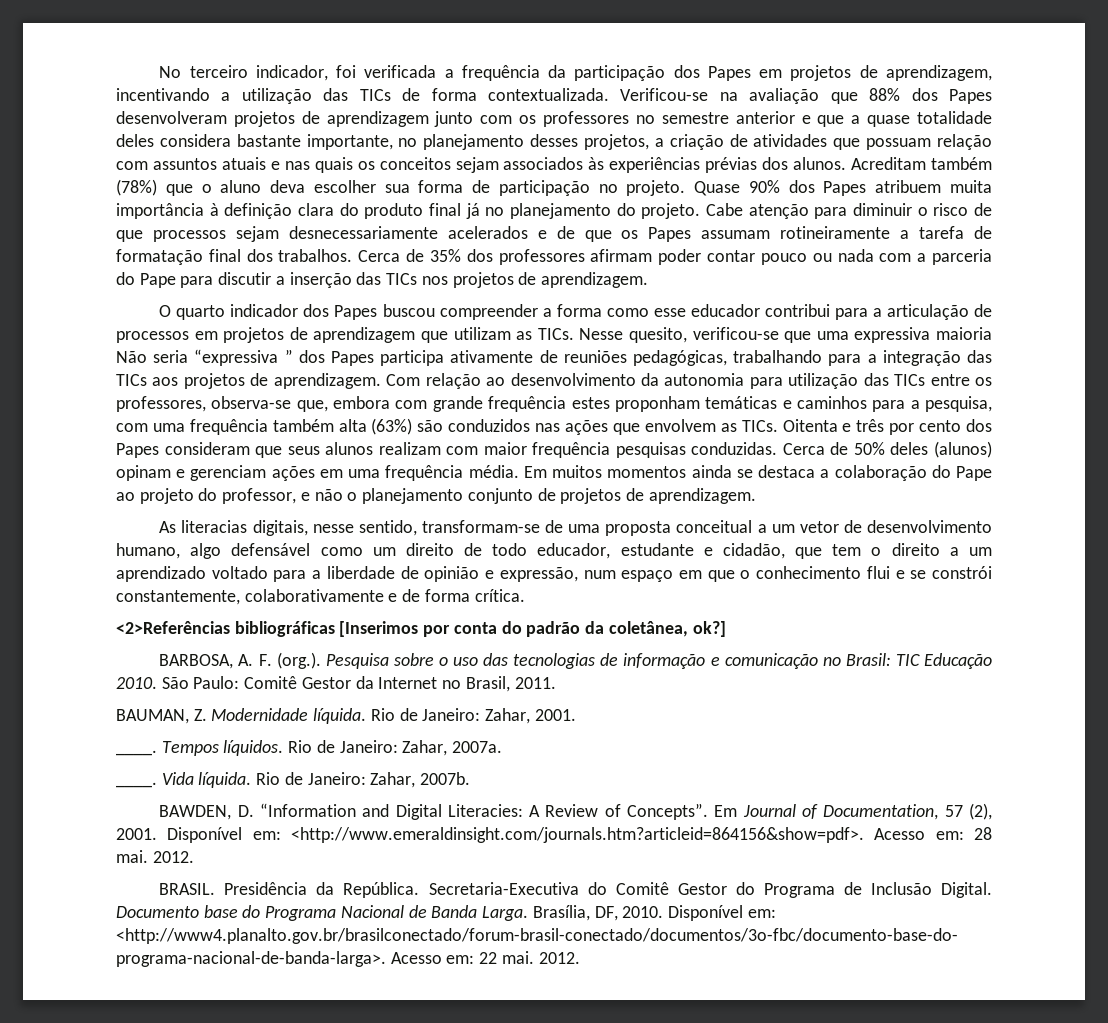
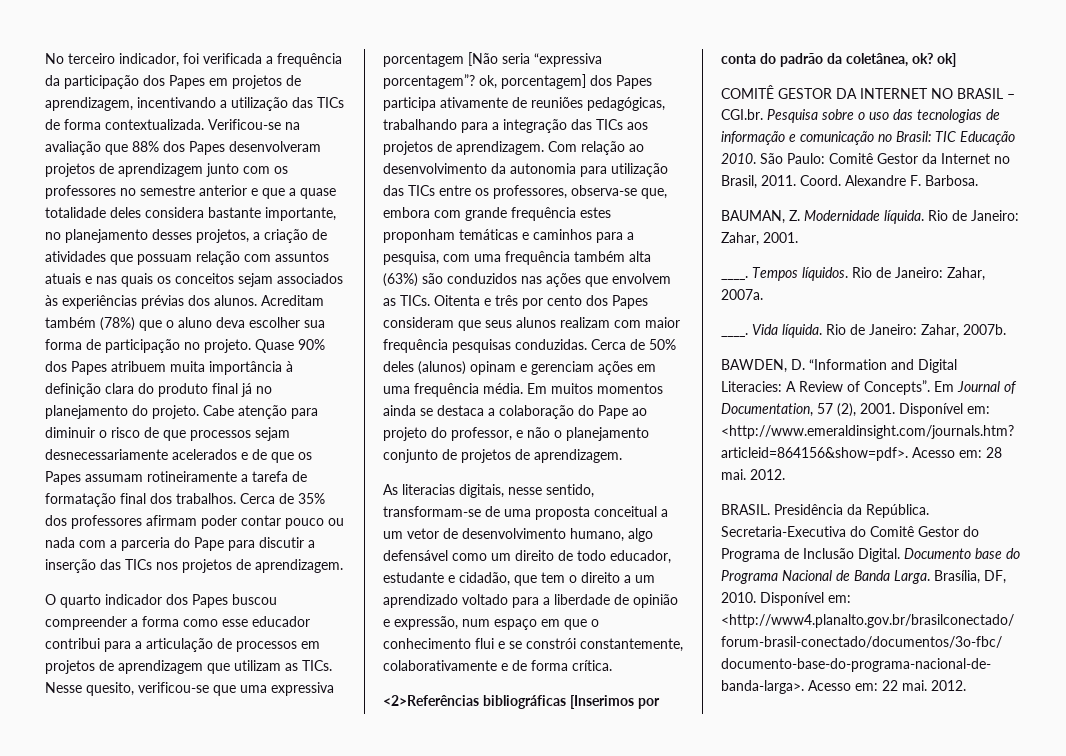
- Nesse quesito, verificou-se que uma expressiva maioria Não seria “expressiva ” dos Papes participa ativamente de reuniões pedagógicas, trabalhando para a integração das TICs aos projetos de aprendizagem.
+ Nesse quesito, verificou-se que uma expressiva porcentagem [Não seria “expressiva porcentagem”? ok, porcentagem] dos Papes participa ativamente de reuniões pedagógicas, trabalhando para a integração das TICs aos projetos de aprendizagem.
- <2>Referências bibliográficas [Inserimos por conta do padrão da coletânea, ok?]
- BARBOSA, A. F. (org.). Pesquisa sobre o uso das tecnologias de informação e comunicação no Brasil: TIC Educação 2010.
+ <2>Referências bibliográficas [Inserimos por conta do padrão da coletânea, ok? ok]
+ COMITÊ GESTOR DA INTERNET NO BRASIL – CGI.br. Pesquisa sobre o uso das tecnologias de informação e comunicação no Brasil: TIC Educação 2010.
+ Coord. Alexandre F. Barbosa.

